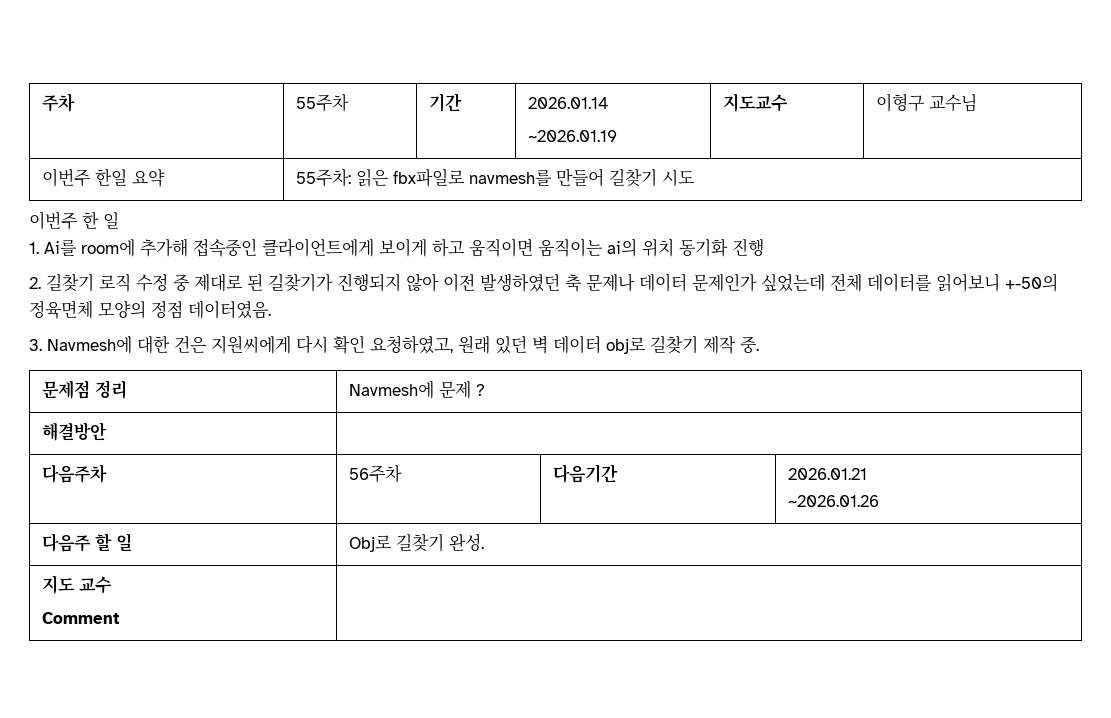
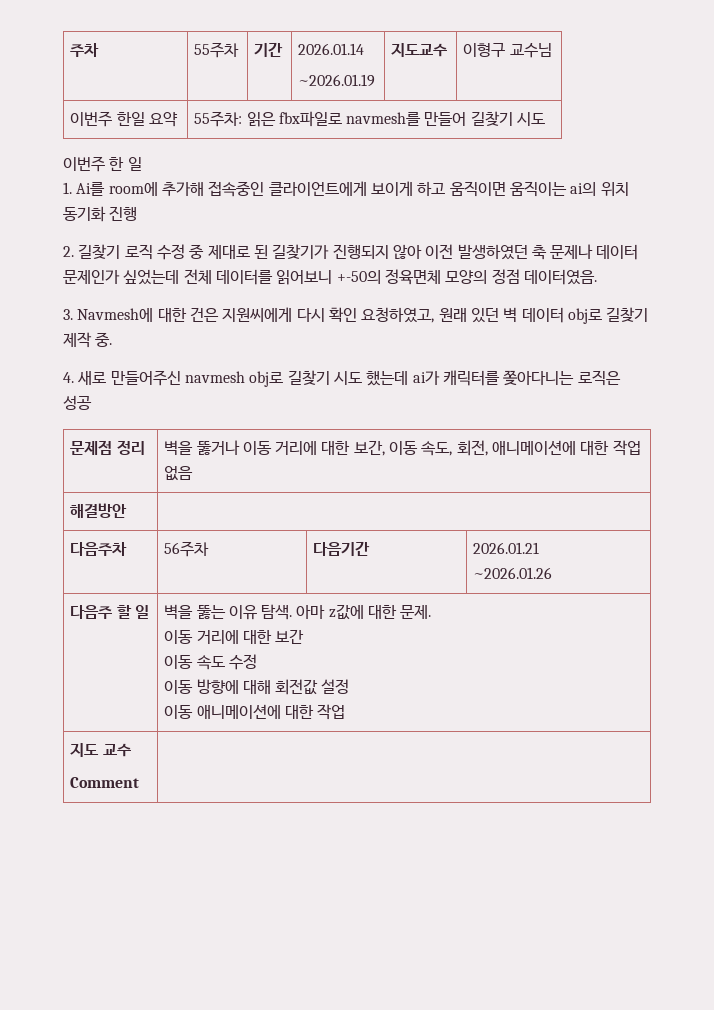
- 문제점 정리 | Navmesh에 문제 ?
+ 4. 새로 만들어주신 navmesh obj로 길찾기 시도 했는데 ai가 캐릭터를 쫒아다니는 로직은 성공
+ 문제점 정리 | 벽을 뚫거나 이동 거리에 대한 보간, 이동 속도, 회전, 애니메이션에 대한 작업 없음
- 다음주 할 일 | Obj로 길찾기 완성.
+ 다음주 할 일 | 벽을 뚫는 이유 탐색. 아마 z값에 대한 문제.
+ 이동 거리에 대한 보간
+ 이동 속도 수정
+ 이동 방향에 대해 회전값 설정
+ 이동 애니메이션에 대한 작업

